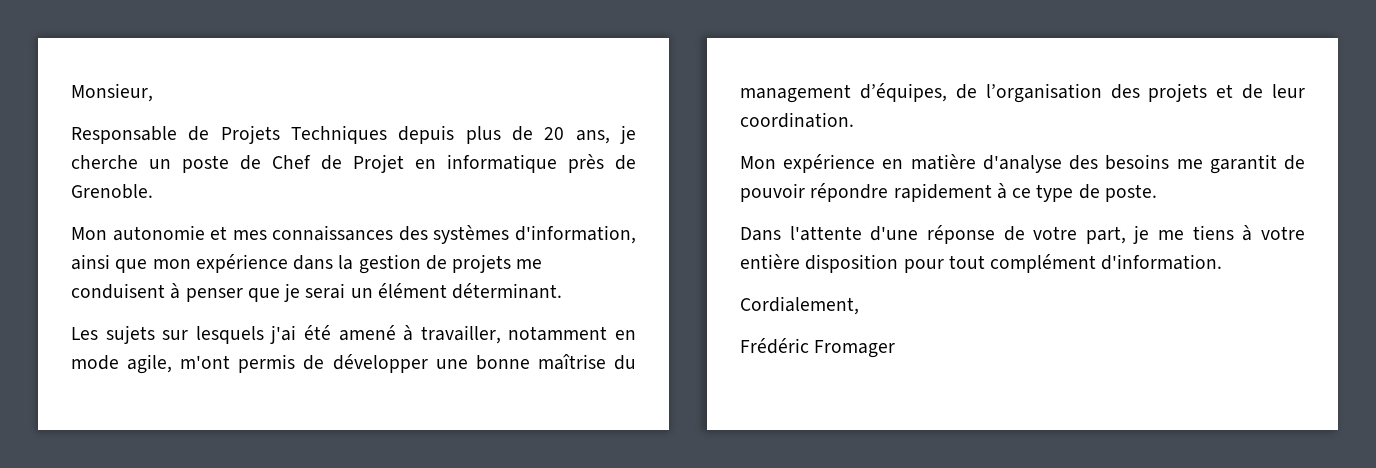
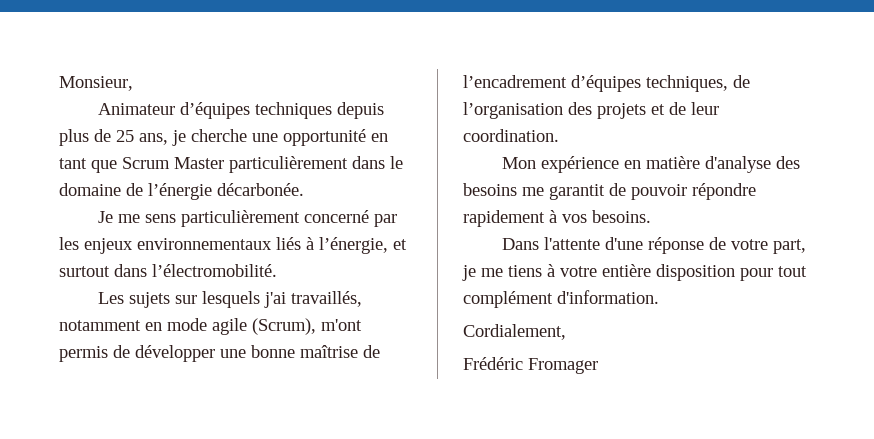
- Responsable de Projets Techniques depuis plus de 20 ans, je cherche un poste de Chef de Projet en informatique près de Grenoble.
- Mon autonomie et mes connaissances des systèmes d'information, ainsi que mon expérience dans la gestion de projets me conduisent à penser que je serai un élément déterminant.
+ Animateur d’équipes techniques depuis plus de 25 ans, je cherche une opportunité en tant que Scrum Master particulièrement dans le domaine de l’énergie décarbonée.
+ Je me sens particulièrement concerné par les enjeux environnementaux liés à l’énergie, et surtout dans l’électromobilité.
- Les sujets sur lesquels j'ai été amené à travailler, notamment en mode agile, m'ont permis de développer une bonne maîtrise du management d’équipes, de l’organisation des projets et de leur coordination.
+ Les sujets sur lesquels j'ai travaillés, notamment en mode agile (Scrum), m'ont permis de développer une bonne maîtrise de l’encadrement d’équipes techniques, de l’organisation des projets et de leur coordination.
- Mon expérience en matière d'analyse des besoins me garantit de pouvoir répondre rapidement à ce type de poste.
+ Mon expérience en matière d'analyse des besoins me garantit de pouvoir répondre rapidement à vos besoins.

